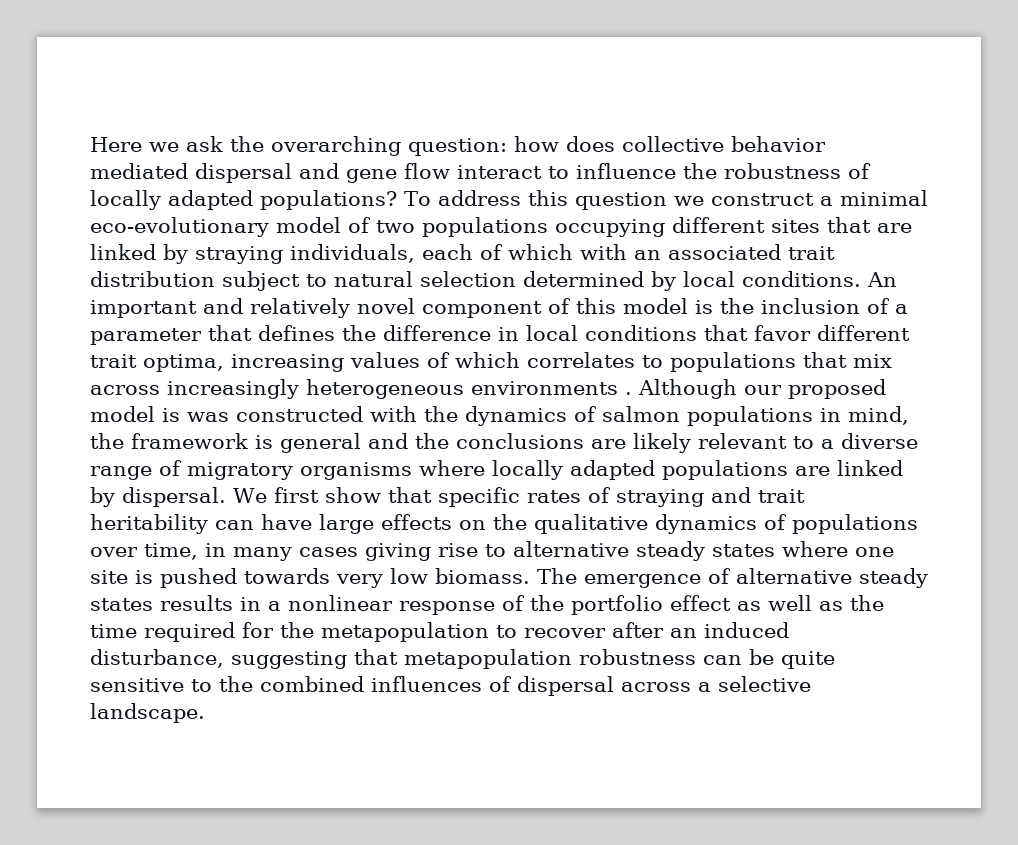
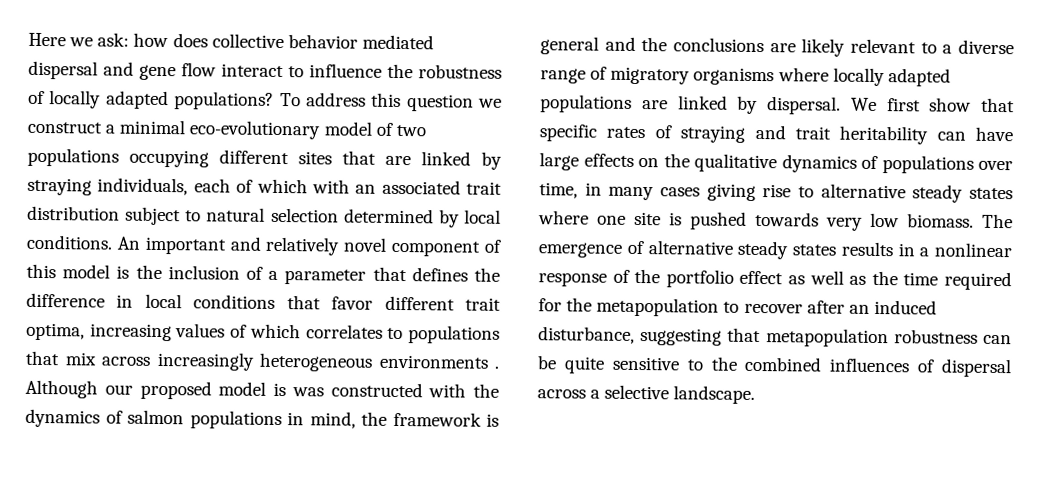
- Here we ask the overarching question: how does collective behavior mediated dispersal and gene flow interact to influence the robustness of locally adapted populations?
+ Here we ask: how does collective behavior mediated dispersal and gene flow interact to influence the robustness of locally adapted populations?

